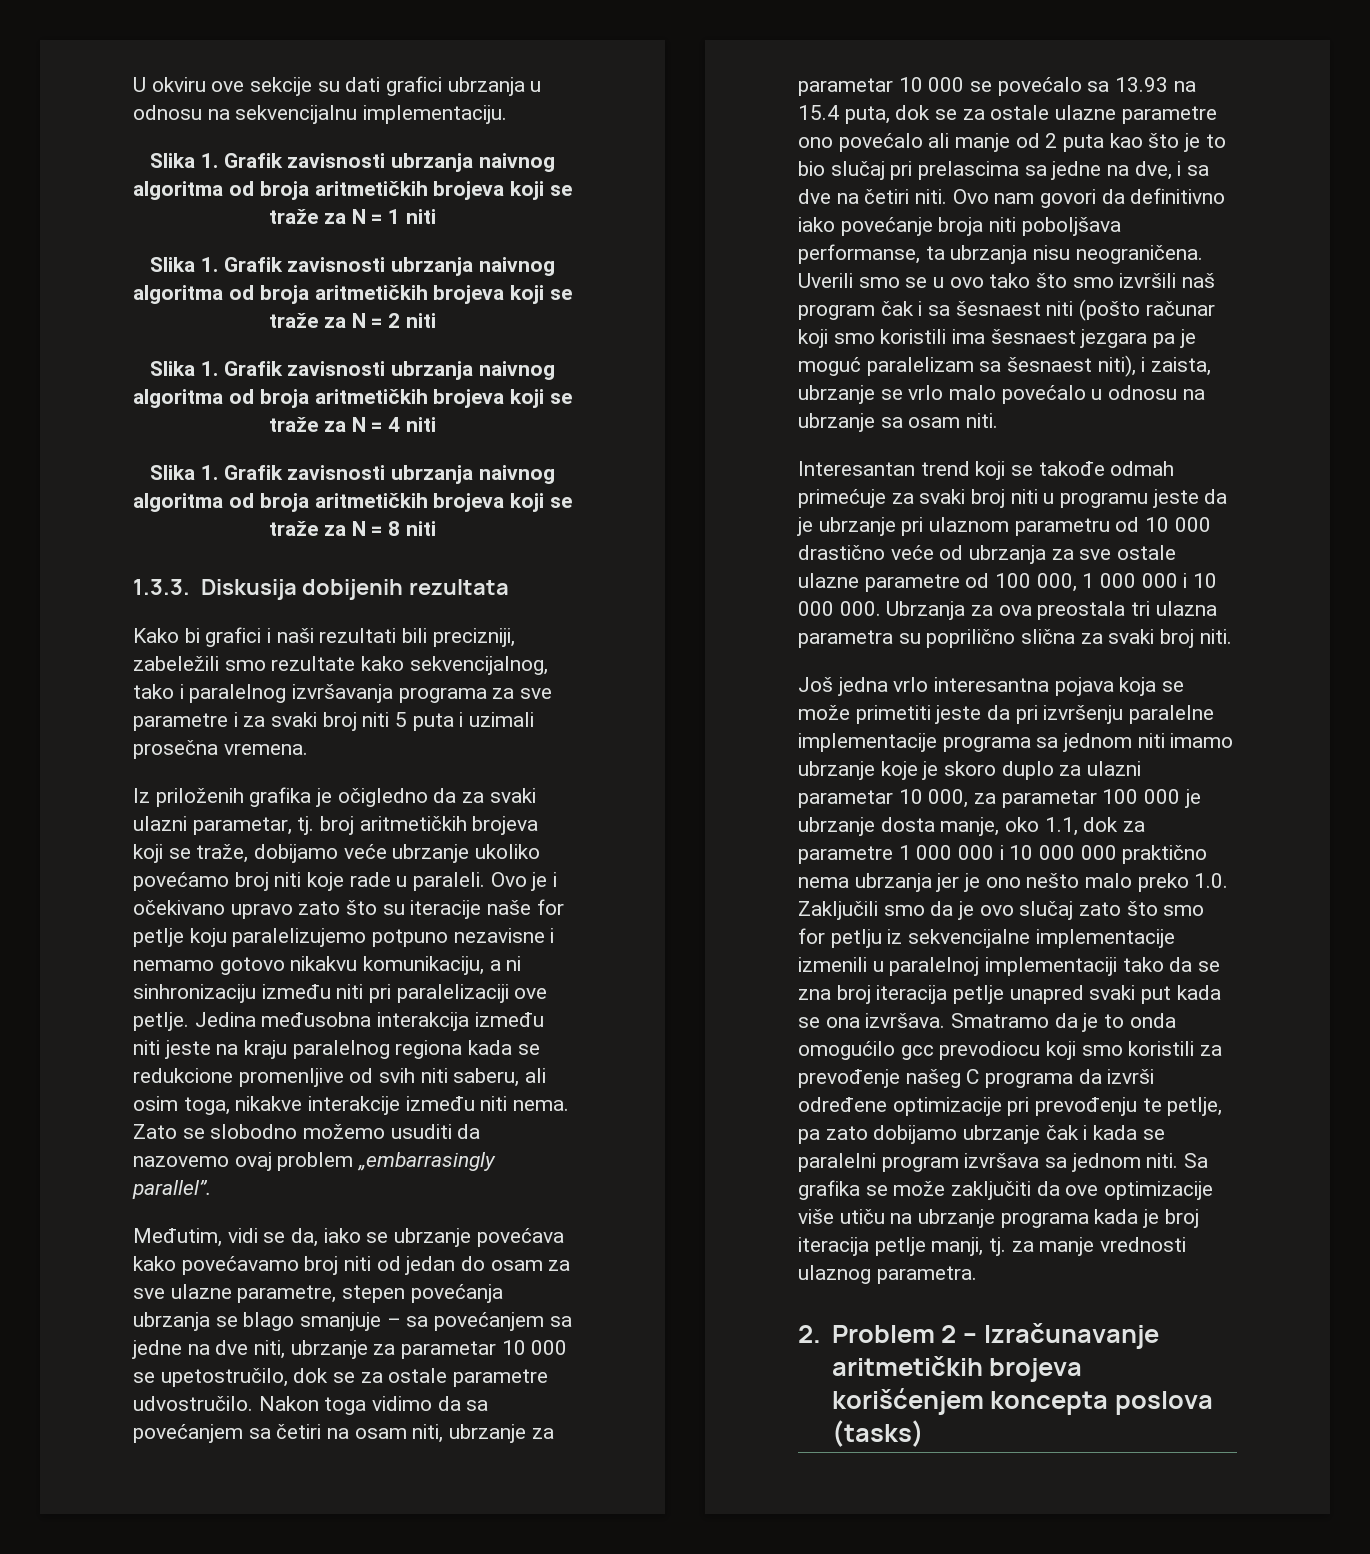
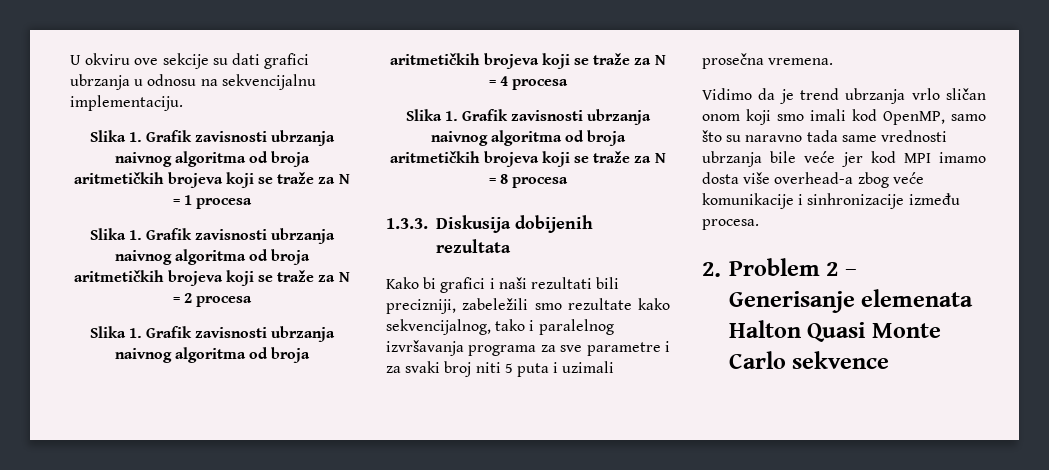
- Slika 1. Grafik zavisnosti ubrzanja naivnog algoritma od broja aritmetičkih brojeva koji se traže za N = 1 niti
+ Slika 1. Grafik zavisnosti ubrzanja naivnog algoritma od broja aritmetičkih brojeva koji se traže za N = 1 procesa
- Slika 1. Grafik zavisnosti ubrzanja naivnog algoritma od broja aritmetičkih brojeva koji se traže za N = 2 niti
+ Slika 1. Grafik zavisnosti ubrzanja naivnog algoritma od broja aritmetičkih brojeva koji se traže za N = 2 procesa
- Slika 1. Grafik zavisnosti ubrzanja naivnog algoritma od broja aritmetičkih brojeva koji se traže za N = 4 niti
+ Slika 1. Grafik zavisnosti ubrzanja naivnog algoritma od broja aritmetičkih brojeva koji se traže za N = 4 procesa
- Slika 1. Grafik zavisnosti ubrzanja naivnog algoritma od broja aritmetičkih brojeva koji se traže za N = 8 niti
+ Slika 1. Grafik zavisnosti ubrzanja naivnog algoritma od broja aritmetičkih brojeva koji se traže za N = 8 procesa
- Iz priloženih grafika je očigledno da za svaki ulazni parametar, tj. broj aritmetičkih brojeva koji se traže, dobijamo veće ubrzanje ukoliko povećamo broj niti koje rade u paraleli. Ovo je i očekivano upravo zato što su iteracije naše for petlje koju paralelizujemo potpuno nezavisne i nemamo gotovo nikakvu komunikaciju, a ni sinhronizaciju između niti pri paralelizaciji ove petlje. Jedina međusobna interakcija između niti jeste na kraju paralelnog regiona kada se redukcione promenljive od svih niti saberu, ali osim toga, nikakve interakcije između niti nema. Zato se slobodno možemo usuditi da nazovemo ovaj problem „embarrasingly parallel”.
- Međutim, vidi se da, iako se ubrzanje povećava kako povećavamo broj niti od jedan do osam za sve ulazne parametre, stepen povećanja ubrzanja se blago smanjuje – sa povećanjem sa jedne na dve niti, ubrzanje za parametar 10 000 se upetostručilo, dok se za ostale parametre udvostručilo. Nakon toga vidimo da sa povećanjem sa četiri na osam niti, ubrzanje za parametar 10 000 se povećalo sa 13.93 na 15.4 puta, dok se za ostale ulazne parametre ono povećalo ali manje od 2 puta kao što je to bio slučaj pri prelascima sa jedne na dve, i sa dve na četiri niti. Ovo nam govori da definitivno iako povećanje broja niti poboljšava performanse, ta ubrzanja nisu neograničena. Uverili smo se u ovo tako što smo izvršili naš program čak i sa šesnaest niti (pošto računar koji smo koristili ima šesnaest jezgara pa je moguć paralelizam sa šesnaest niti), i zaista, ubrzanje se vrlo malo povećalo u odnosu na ubrzanje sa osam niti.
- Interesantan trend koji se takođe odmah primećuje za svaki broj niti u programu jeste da je ubrzanje pri ulaznom parametru od 10 000 drastično veće od ubrzanja za sve ostale ulazne parametre od 100 000, 1 000 000 i 10 000 000. Ubrzanja za ova preostala tri ulazna parametra su poprilično slična za svaki broj niti.
- Još jedna vrlo interesantna pojava koja se može primetiti jeste da pri izvršenju paralelne implementacije programa sa jednom niti imamo ubrzanje koje je skoro duplo za ulazni parametar 10 000, za parametar 100 000 je ubrzanje dosta manje, oko 1.1, dok za parametre 1 000 000 i 10 000 000 praktično nema ubrzanja jer je ono nešto malo preko 1.0. Zaključili smo da je ovo slučaj zato što smo for petlju iz sekvencijalne implementacije izmenili u paralelnoj implementaciji tako da se zna broj iteracija petlje unapred svaki put kada se ona izvršava. Smatramo da je to onda omogućilo gcc prevodiocu koji smo koristili za prevođenje našeg C programa da izvrši određene optimizacije pri prevođenju te petlje, pa zato dobijamo ubrzanje čak i kada se paralelni program izvršava sa jednom niti. Sa grafika se može zaključiti da ove optimizacije više utiču na ubrzanje programa kada je broj iteracija petlje manji, tj. za manje vrednosti ulaznog parametra.
- 2. Problem 2 – Izračunavanje aritmetičkih brojeva korišćenjem koncepta poslova (tasks)
+ Vidimo da je trend ubrzanja vrlo sličan onom koji smo imali kod OpenMP, samo što su naravno tada same vrednosti ubrzanja bile veće jer kod MPI imamo dosta više overhead-a zbog veće komunikacije i sinhronizacije između procesa.
+ 2. Problem 2 – Generisanje elemenata Halton Quasi Monte Carlo sekvence

